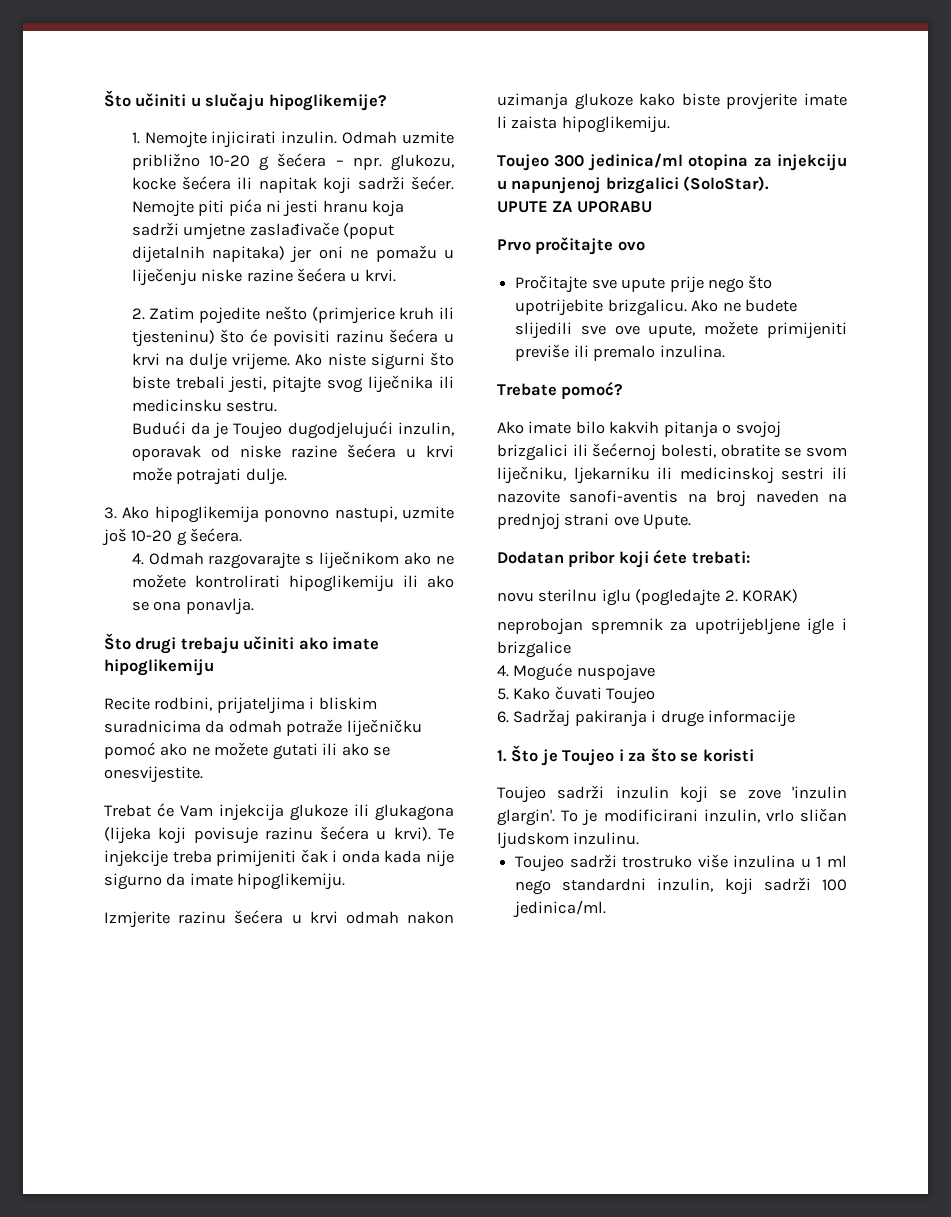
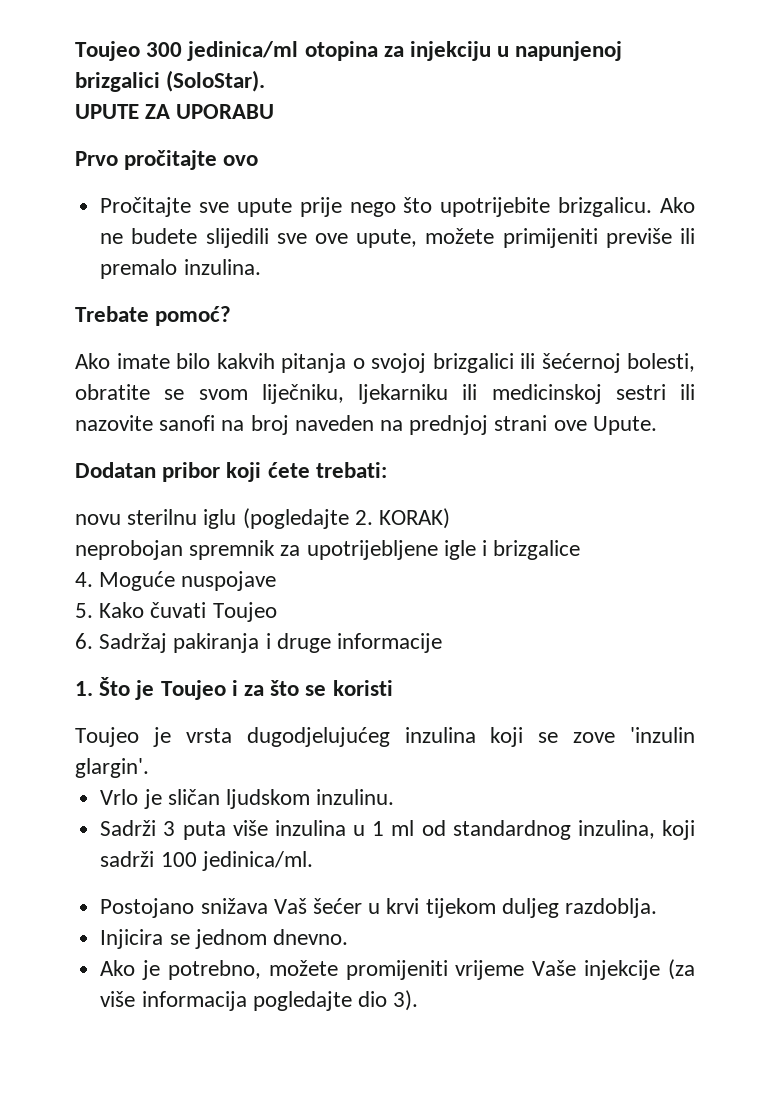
- Što učiniti u slučaju hipoglikemije?
- 1. Nemojte injicirati inzulin. Odmah uzmite približno 10-20 g šećera – npr. glukozu, kocke šećera ili napitak koji sadrži šećer. Nemojte piti pića ni jesti hranu koja sadrži umjetne zaslađivače (poput dijetalnih napitaka) jer oni ne pomažu u liječenju niske razine šećera u krvi.
- 2. Zatim pojedite nešto (primjerice kruh ili tjesteninu) što će povisiti razinu šećera u krvi na dulje vrijeme. Ako niste sigurni što biste trebali jesti, pitajte svog liječnika ili medicinsku sestru.
- Budući da je Toujeo dugodjelujući inzulin, oporavak od niske razine šećera u krvi može potrajati dulje.
- 3. Ako hipoglikemija ponovno nastupi, uzmite još 10-20 g šećera.
- 4. Odmah razgovarajte s liječnikom ako ne možete kontrolirati hipoglikemiju ili ako se ona ponavlja.
- Što drugi trebaju učiniti ako imate hipoglikemiju
- Recite rodbini, prijateljima i bliskim suradnicima da odmah potraže liječničku pomoć ako ne možete gutati ili ako se onesvijestite.
- Trebat će Vam injekcija glukoze ili glukagona (lijeka koji povisuje razinu šećera u krvi). Te injekcije treba primijeniti čak i onda kada nije sigurno da imate hipoglikemiju.
- Izmjerite razinu šećera u krvi odmah nakon uzimanja glukoze kako biste provjerite imate li zaista hipoglikemiju.
- Ako imate bilo kakvih pitanja o svojoj brizgalici ili šećernoj bolesti, obratite se svom liječniku, ljekarniku ili medicinskoj sestri ili nazovite sanofi-aventis na broj naveden na prednjoj strani ove Upute.
+ Ako imate bilo kakvih pitanja o svojoj brizgalici ili šećernoj bolesti, obratite se svom liječniku, ljekarniku ili medicinskoj sestri ili nazovite sanofi na broj naveden na prednjoj strani ove Upute.
- Toujeo sadrži inzulin koji se zove 'inzulin glargin'. To je modificirani inzulin, vrlo sličan ljudskom inzulinu.
+ Toujeo je vrsta dugodjelujućeg inzulina koji se zove 'inzulin glargin'.
+ Vrlo je sličan ljudskom inzulinu.
- Toujeo sadrži trostruko više inzulina u 1 ml nego standardni inzulin, koji sadrži 100 jedinica/ml.
+ Sadrži 3 puta više inzulina u 1 ml od standardnog inzulina, koji sadrži 100 jedinica/ml.
+ Postojano snižava Vaš šećer u krvi tijekom duljeg razdoblja.
+ Injicira se jednom dnevno.
+ Ako je potrebno, možete promijeniti vrijeme Vaše injekcije (za više informacija pogledajte dio 3).

